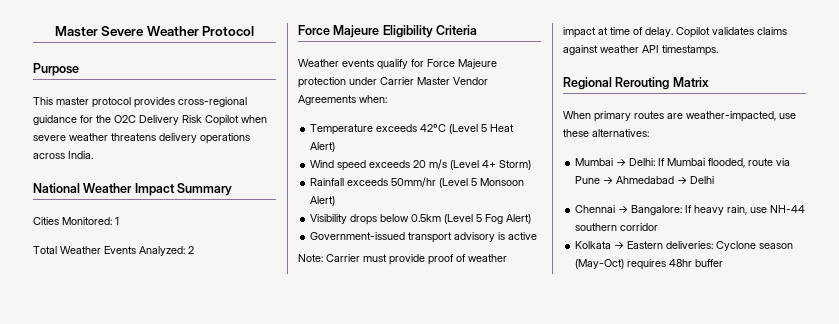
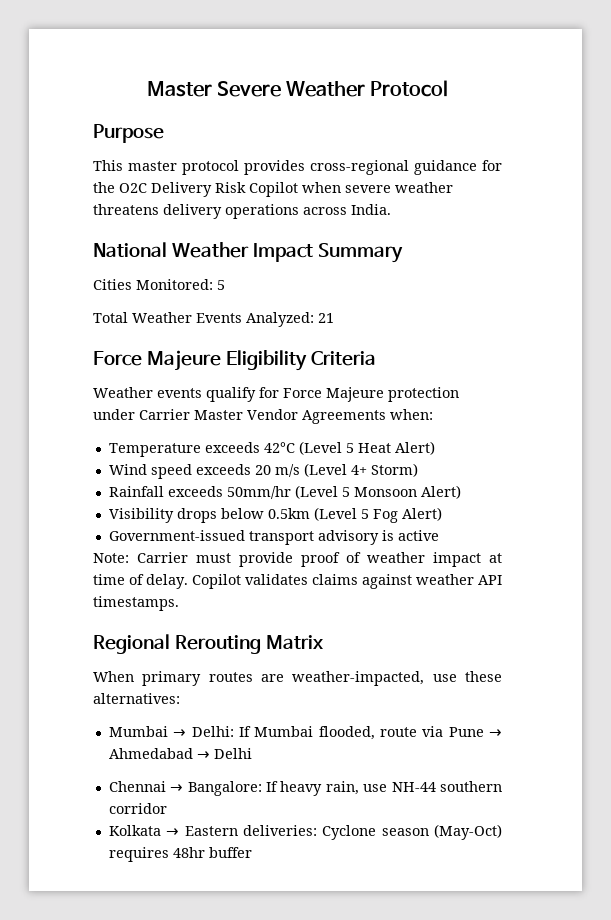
- Cities Monitored: 1
+ Cities Monitored: 5
- Total Weather Events Analyzed: 2
+ Total Weather Events Analyzed: 21

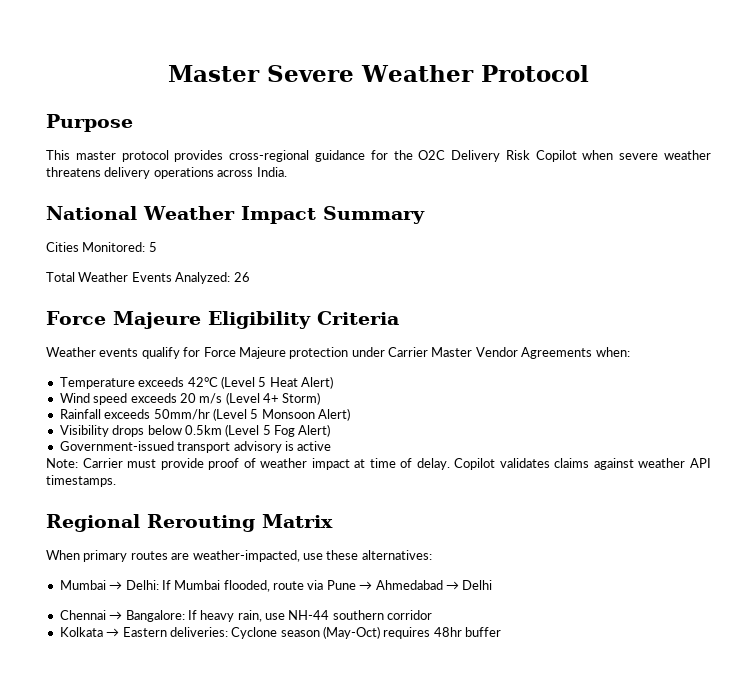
- Total Weather Events Analyzed: 21
+ Total Weather Events Analyzed: 26

